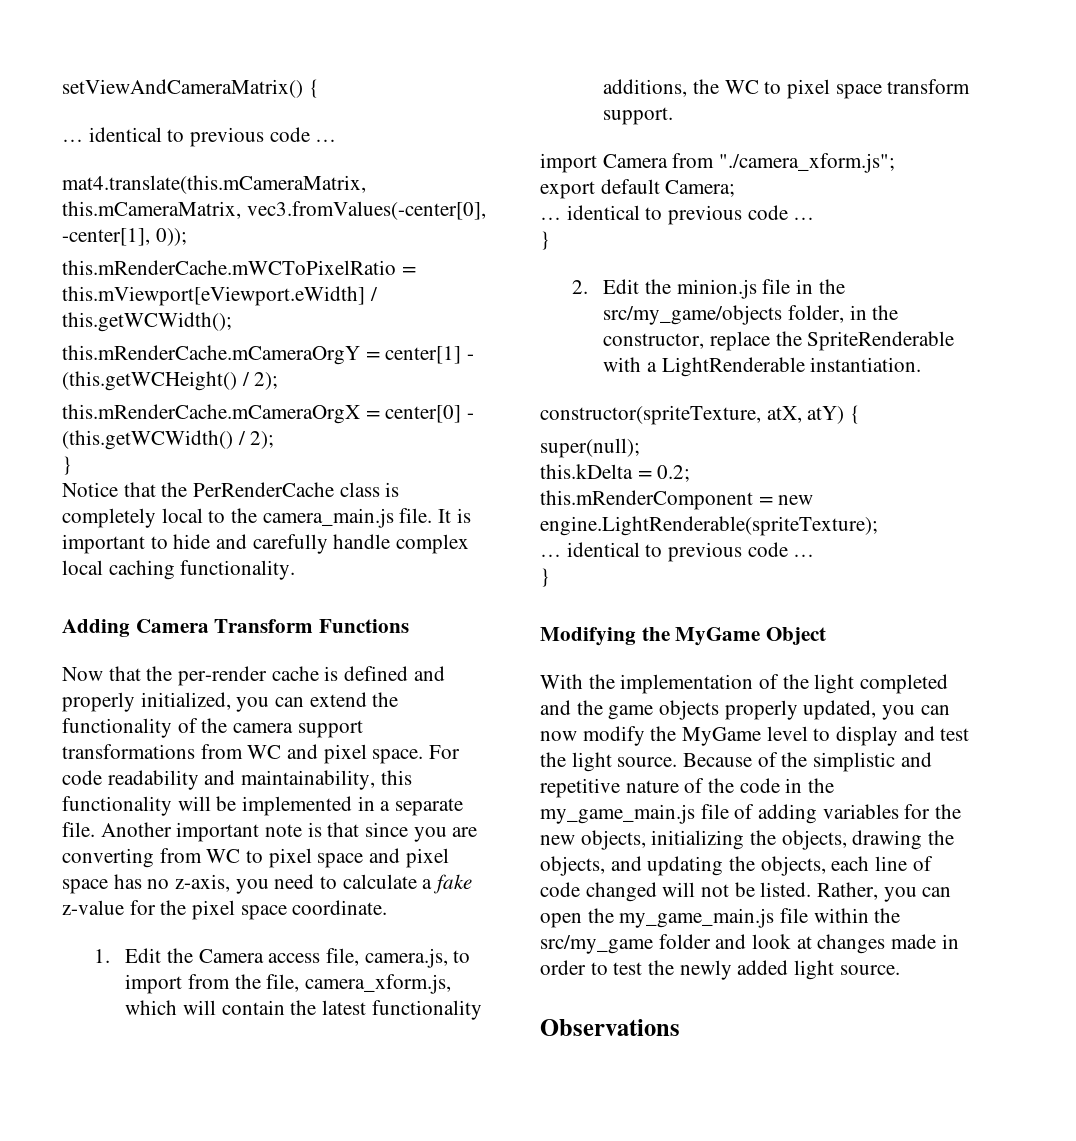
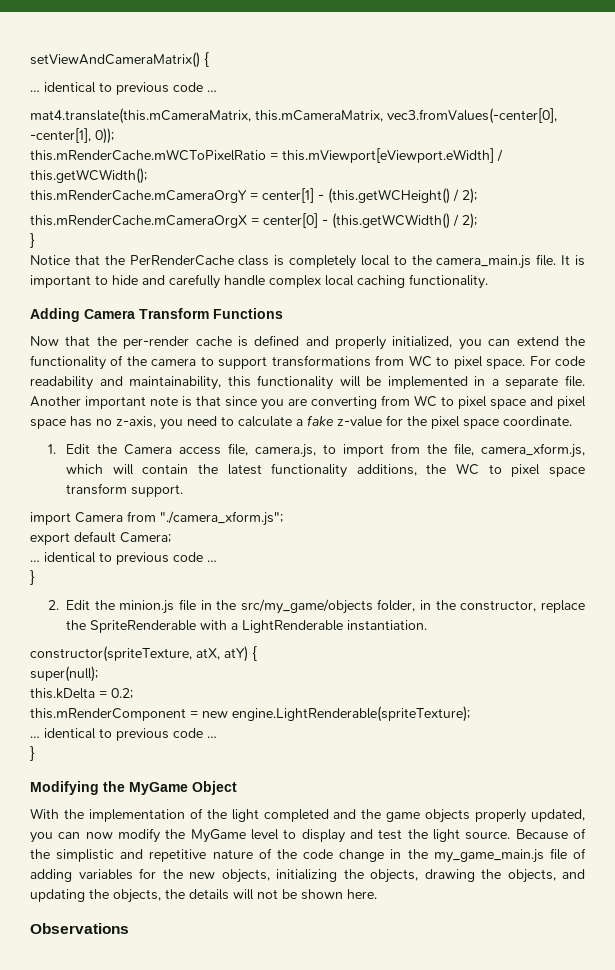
- Now that the per-render cache is defined and properly initialized, you can extend the functionality of the camera support transformations from WC and pixel space.
+ Now that the per-render cache is defined and properly initialized, you can extend the functionality of the camera to support transformations from WC to pixel space.
- Because of the simplistic and repetitive nature of the code in the my_game_main.js file of adding variables for the new objects, initializing the objects, drawing the objects, and updating the objects, each line of code changed will not be listed. Rather, you can open the my_game_main.js file within the src/my_game folder and look at changes made in order to test the newly added light source.
+ Because of the simplistic and repetitive nature of the code change in the my_game_main.js file of adding variables for the new objects, initializing the objects, drawing the objects, and updating the objects, the details will not be shown here.

